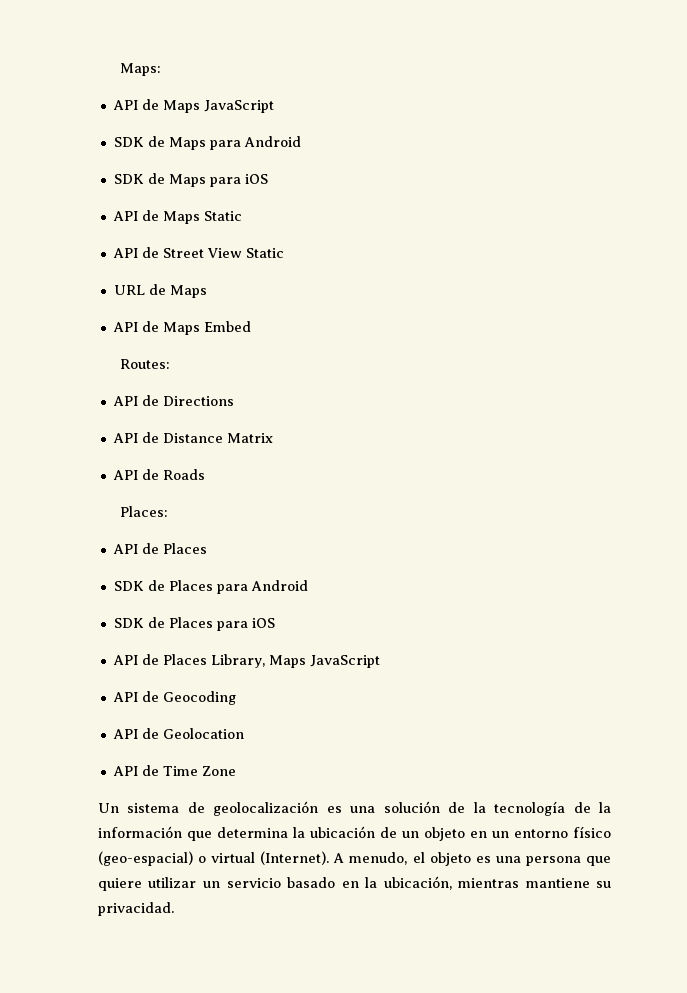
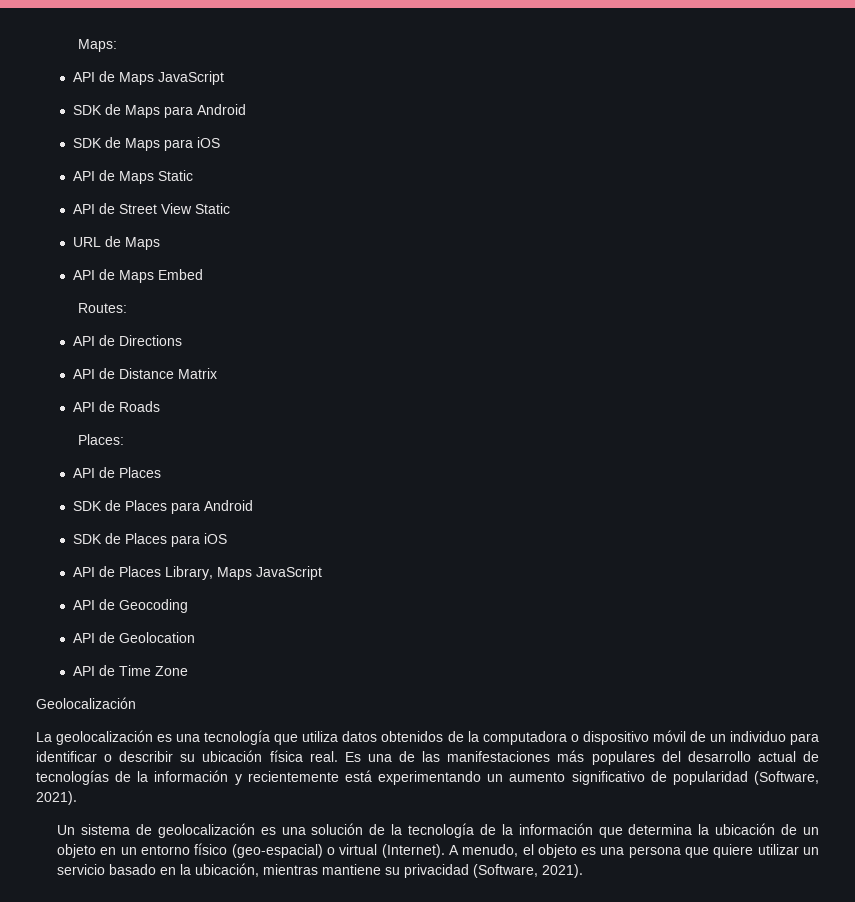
+ Geolocalización
+ La geolocalización es una tecnología que utiliza datos obtenidos de la computadora o dispositivo móvil de un individuo para identificar o describir su ubicación física real. Es una de las manifestaciones más populares del desarrollo actual de tecnologías de la información y recientemente está experimentando un aumento significativo de popularidad (Software, 2021).
- A menudo, el objeto es una persona que quiere utilizar un servicio basado en la ubicación, mientras mantiene su privacidad.
+ A menudo, el objeto es una persona que quiere utilizar un servicio basado en la ubicación, mientras mantiene su privacidad (Software, 2021).

